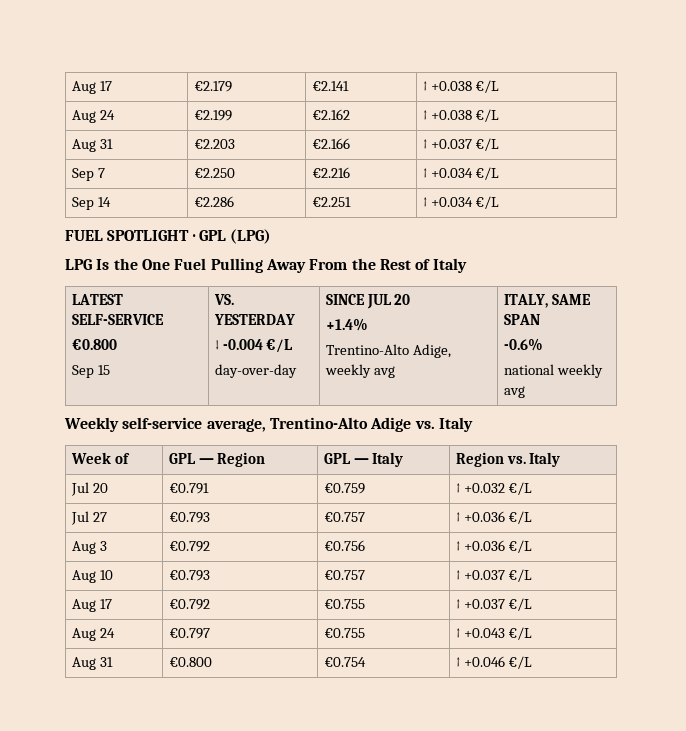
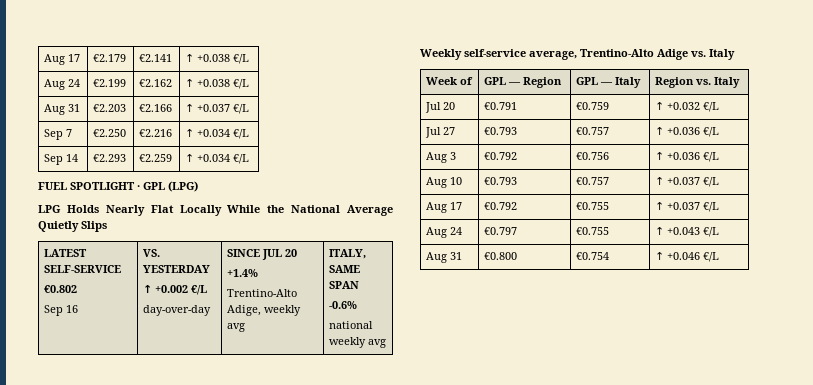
- Sep 14 | €2.286 | €2.251 | ↑ +0.034 €/L
+ Sep 14 | €2.293 | €2.259 | ↑ +0.034 €/L
- LPG Is the One Fuel Pulling Away From the Rest of Italy
+ LPG Holds Nearly Flat Locally While the National Average Quietly Slips
  LATEST SELF-SERVICE
- €0.800
- Sep 15 | VS. YESTERDAY
- ↓ -0.004 €/L
+ €0.802
+ Sep 16 | VS. YESTERDAY
+ ↑ +0.002 €/L

